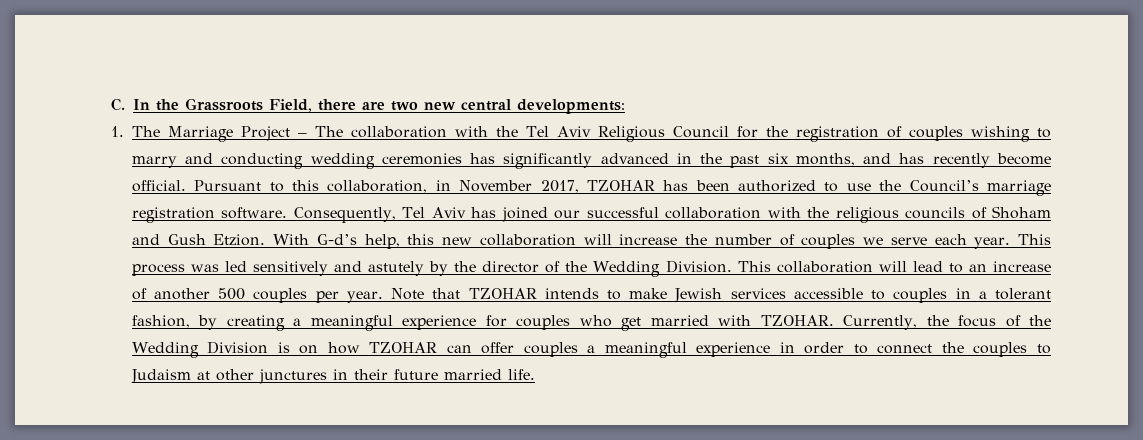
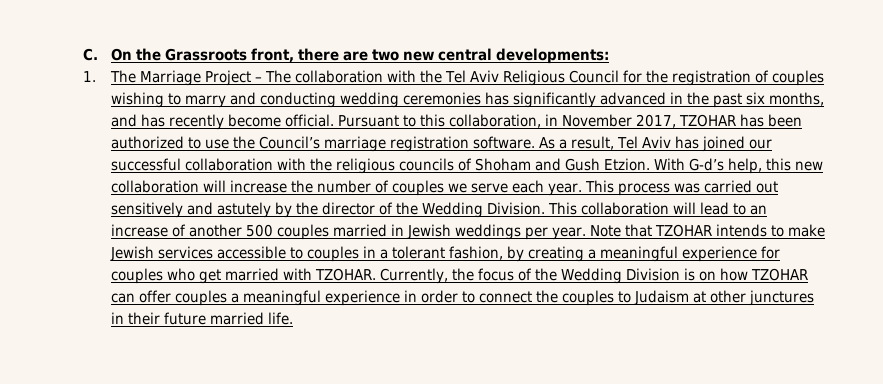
- C. In the Grassroots Field, there are two new central developments:
+ C. On the Grassroots front, there are two new central developments:
- Consequently, Tel Aviv has joined our successful collaboration with the religious councils of Shoham and Gush Etzion.
+ As a result, Tel Aviv has joined our successful collaboration with the religious councils of Shoham and Gush Etzion.
- This process was led sensitively and astutely by the director of the Wedding Division.
+ This process was carried out sensitively and astutely by the director of the Wedding Division.
- This collaboration will lead to an increase of another 500 couples per year.
+ This collaboration will lead to an increase of another 500 couples married in Jewish weddings per year.

